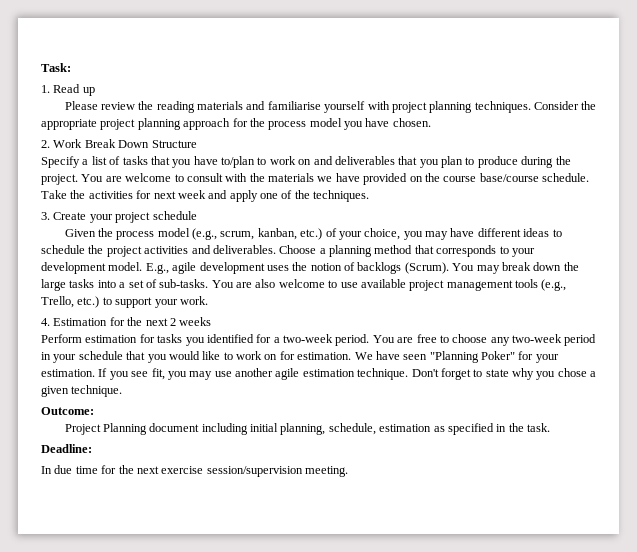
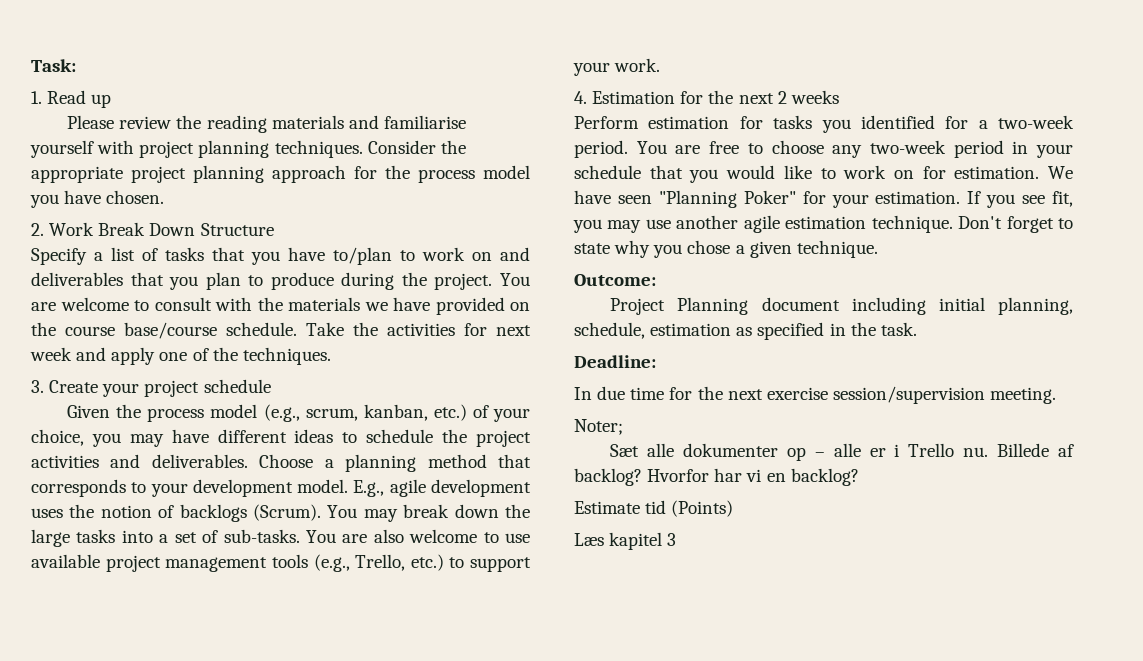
+ Noter;
+ Sæt alle dokumenter op – alle er i Trello nu. Billede af backlog? Hvorfor har vi en backlog?
+ Estimate tid (Points)
+ Læs kapitel 3

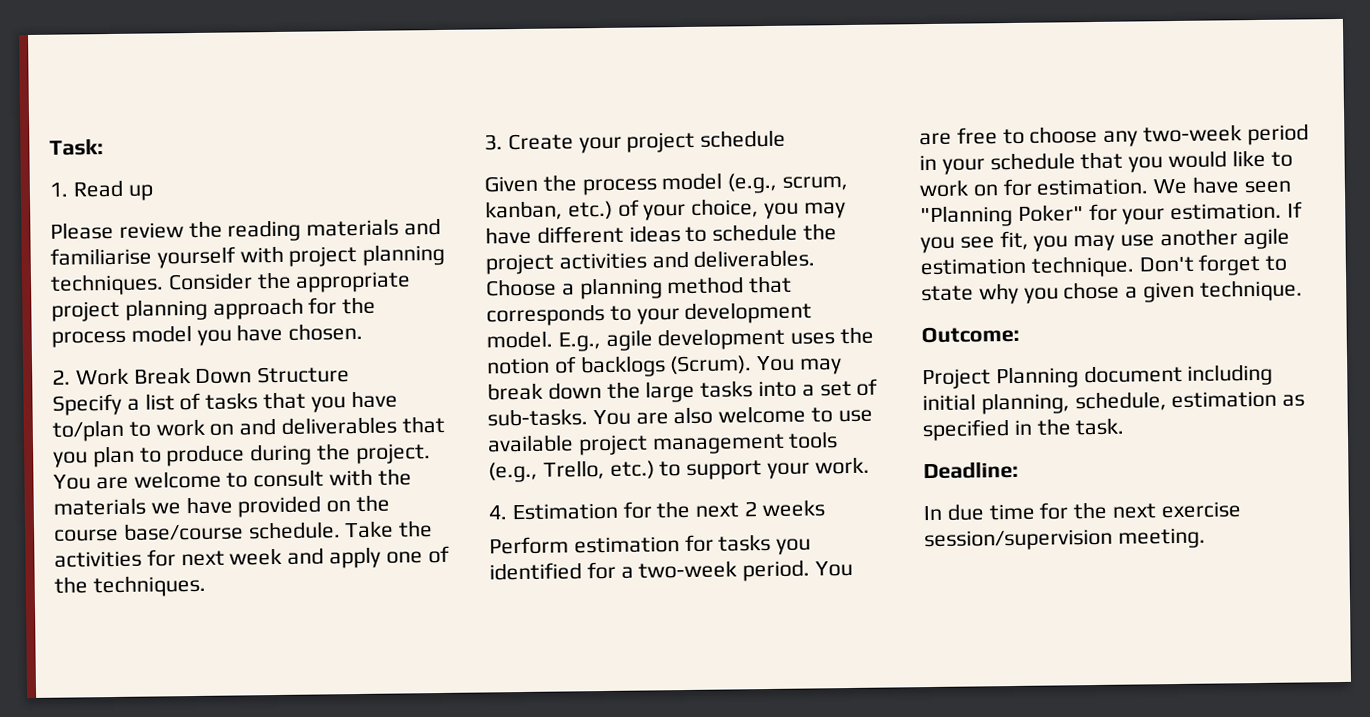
- Noter;
- Sæt alle dokumenter op – alle er i Trello nu. Billede af backlog? Hvorfor har vi en backlog?
- Estimate tid (Points)
- Læs kapitel 3

